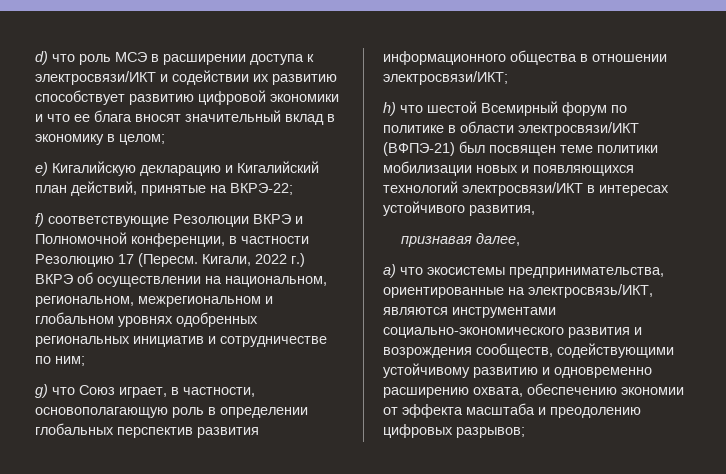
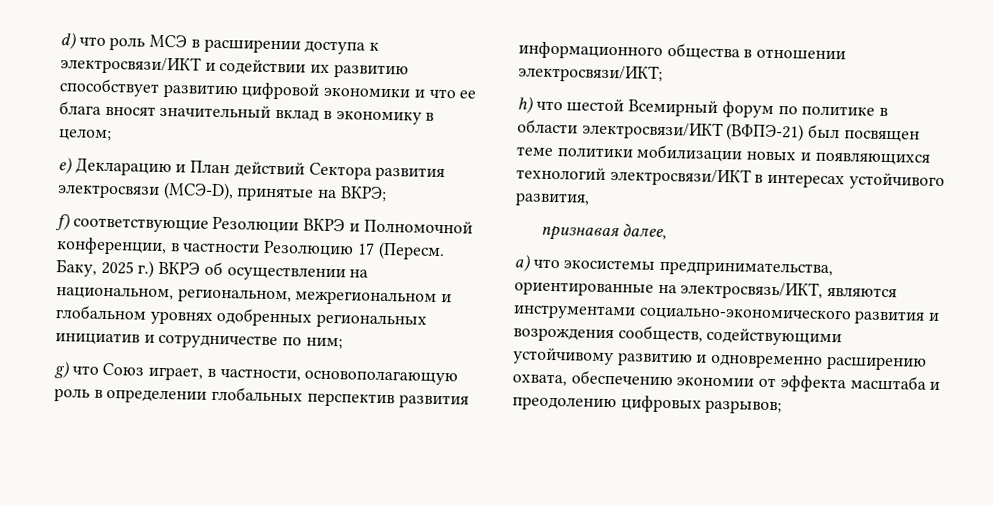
- e) Кигалийскую декларацию и Кигалийский план действий, принятые на ВКРЭ-22;
+ e) Декларацию и План действий Сектора развития электросвязи (МСЭ-D), принятые на ВКРЭ;
- Кигали, 2022 г.) ВКРЭ об осуществлении на национальном, региональном, межрегиональном и глобальном уровнях одобренных региональных инициатив и сотрудничестве по ним;
+ Баку, 2025 г.) ВКРЭ об осуществлении на национальном, региональном, межрегиональном и глобальном уровнях одобренных региональных инициатив и сотрудничестве по ним;

